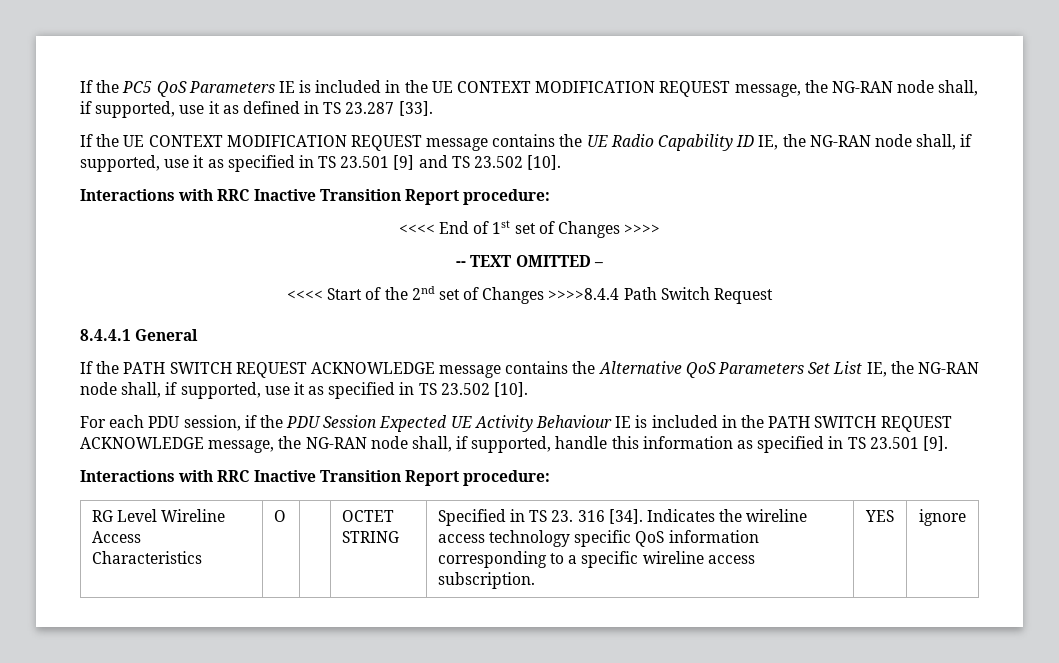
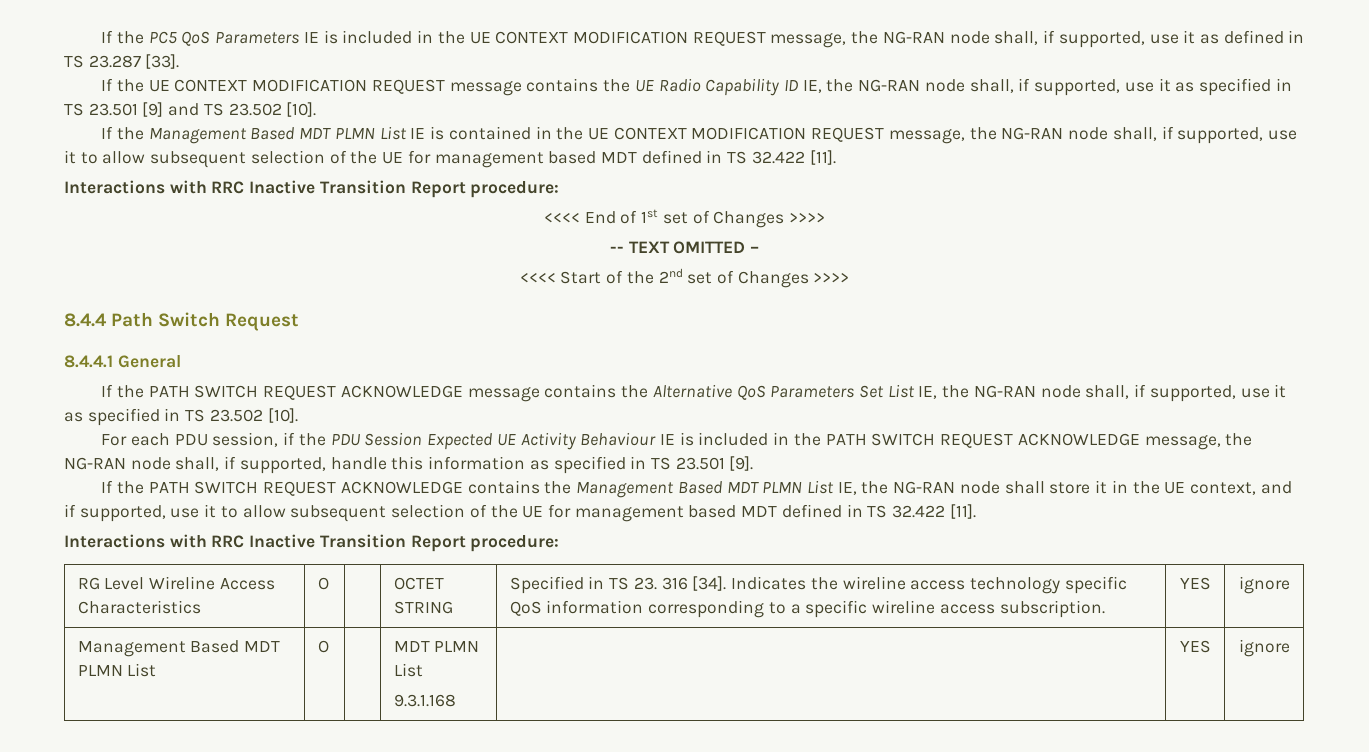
+ If the Management Based MDT PLMN List IE is contained in the UE CONTEXT MODIFICATION REQUEST message, the NG-RAN node shall, if supported, use it to allow subsequent selection of the UE for management based MDT defined in TS 32.422 [11].
- <<<< Start of the 2nd set of Changes >>>>8.4.4 Path Switch Request
+ <<<< Start of the 2nd set of Changes >>>>
+ 8.4.4 Path Switch Request
+ If the PATH SWITCH REQUEST ACKNOWLEDGE contains the Management Based MDT PLMN List IE, the NG-RAN node shall store it in the UE context, and if supported, use it to allow subsequent selection of the UE for management based MDT defined in TS 32.422 [11].
+ Management Based MDT PLMN List | O | | MDT PLMN List
+ 9.3.1.168 | | YES | ignore

